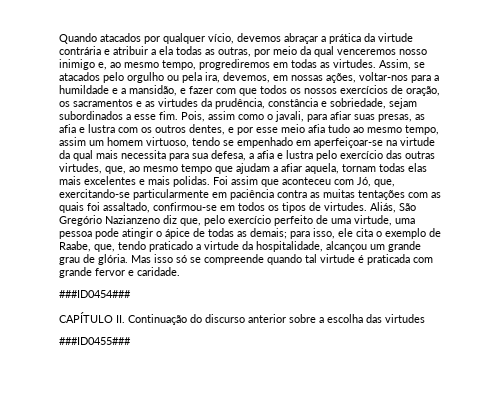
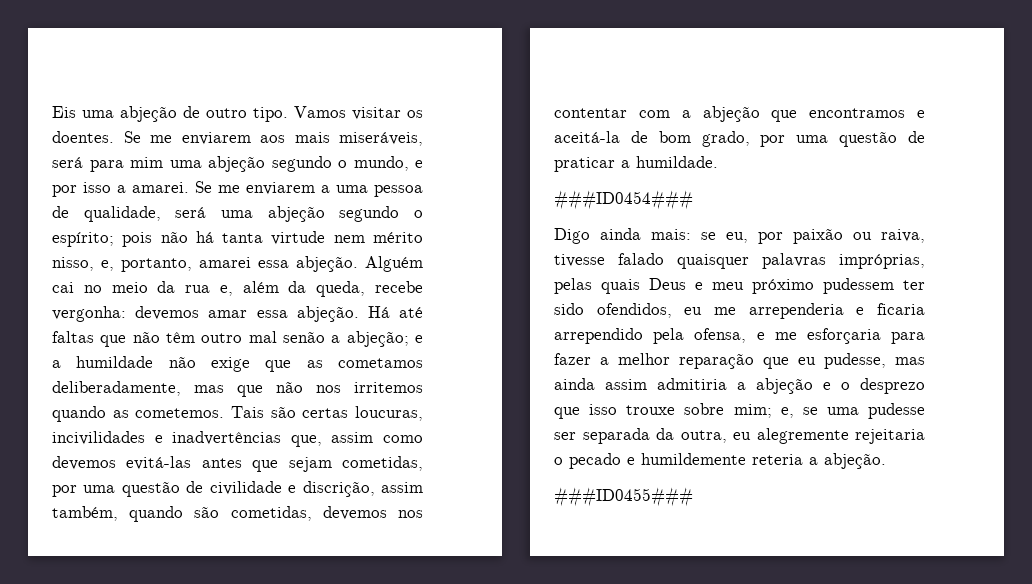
- Quando atacados por qualquer vício, devemos abraçar a prática da virtude contrária e atribuir a ela todas as outras, por meio da qual venceremos nosso inimigo e, ao mesmo tempo, progrediremos em todas as virtudes. Assim, se atacados pelo orgulho ou pela ira, devemos, em nossas ações, voltar-nos para a humildade e a mansidão, e fazer com que todos os nossos exercícios de oração, os sacramentos e as virtudes da prudência, constância e sobriedade, sejam subordinados a esse fim. Pois, assim como o javali, para afiar suas presas, as afia e lustra com os outros dentes, e por esse meio afia tudo ao mesmo tempo, assim um homem virtuoso, tendo se empenhado em aperfeiçoar-se na virtude da qual mais necessita para sua defesa, a afia e lustra pelo exercício das outras virtudes, que, ao mesmo tempo que ajudam a afiar aquela, tornam todas elas mais excelentes e mais polidas. Foi assim que aconteceu com Jó, que, exercitando-se particularmente em paciência contra as muitas tentações com as quais foi assaltado, confirmou-se em todos os tipos de virtudes. Aliás, São Gregório Nazianzeno diz que, pelo exercício perfeito de uma virtude, uma pessoa pode atingir o ápice de todas as demais; para isso, ele cita o exemplo de Raabe, que, tendo praticado a virtude da hospitalidade, alcançou um grande grau de glória. Mas isso só se compreende quando tal virtude é praticada com grande fervor e caridade.
+ Eis uma abjeção de outro tipo. Vamos visitar os doentes. Se me enviarem aos mais miseráveis, será para mim uma abjeção segundo o mundo, e por isso a amarei. Se me enviarem a uma pessoa de qualidade, será uma abjeção segundo o espírito; pois não há tanta virtude nem mérito nisso, e, portanto, amarei essa abjeção. Alguém cai no meio da rua e, além da queda, recebe vergonha: devemos amar essa abjeção. Há até faltas que não têm outro mal senão a abjeção; e a humildade não exige que as cometamos deliberadamente, mas que não nos irritemos quando as cometemos. Tais são certas loucuras, incivilidades e inadvertências que, assim como devemos evitá-las antes que sejam cometidas, por uma questão de civilidade e discrição, assim também, quando são cometidas, devemos nos contentar com a abjeção que encontramos e aceitá-la de bom grado, por uma questão de praticar a humildade.
  ###ID0454###
- CAPÍTULO II. Continuação do discurso anterior sobre a escolha das virtudes
+ Digo ainda mais: se eu, por paixão ou raiva, tivesse falado quaisquer palavras impróprias, pelas quais Deus e meu próximo pudessem ter sido ofendidos, eu me arrependeria e ficaria arrependido pela ofensa, e me esforçaria para fazer a melhor reparação que eu pudesse, mas ainda assim admitiria a abjeção e o desprezo que isso trouxe sobre mim; e, se uma pudesse ser separada da outra, eu alegremente rejeitaria o pecado e humildemente reteria a abjeção.

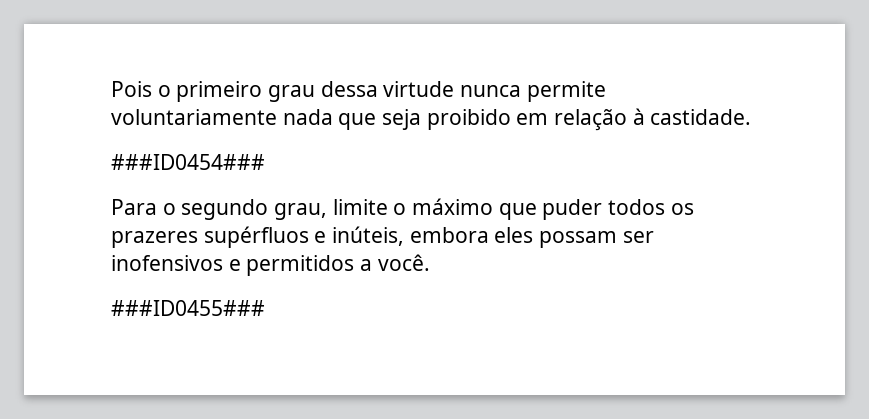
- Eis uma abjeção de outro tipo. Vamos visitar os doentes. Se me enviarem aos mais miseráveis, será para mim uma abjeção segundo o mundo, e por isso a amarei. Se me enviarem a uma pessoa de qualidade, será uma abjeção segundo o espírito; pois não há tanta virtude nem mérito nisso, e, portanto, amarei essa abjeção. Alguém cai no meio da rua e, além da queda, recebe vergonha: devemos amar essa abjeção. Há até faltas que não têm outro mal senão a abjeção; e a humildade não exige que as cometamos deliberadamente, mas que não nos irritemos quando as cometemos. Tais são certas loucuras, incivilidades e inadvertências que, assim como devemos evitá-las antes que sejam cometidas, por uma questão de civilidade e discrição, assim também, quando são cometidas, devemos nos contentar com a abjeção que encontramos e aceitá-la de bom grado, por uma questão de praticar a humildade.
+ Pois o primeiro grau dessa virtude nunca permite voluntariamente nada que seja proibido em relação à castidade.
  ###ID0454###
- Digo ainda mais: se eu, por paixão ou raiva, tivesse falado quaisquer palavras impróprias, pelas quais Deus e meu próximo pudessem ter sido ofendidos, eu me arrependeria e ficaria arrependido pela ofensa, e me esforçaria para fazer a melhor reparação que eu pudesse, mas ainda assim admitiria a abjeção e o desprezo que isso trouxe sobre mim; e, se uma pudesse ser separada da outra, eu alegremente rejeitaria o pecado e humildemente reteria a abjeção.
+ Para o segundo grau, limite o máximo que puder todos os prazeres supérfluos e inúteis, embora eles possam ser inofensivos e permitidos a você.

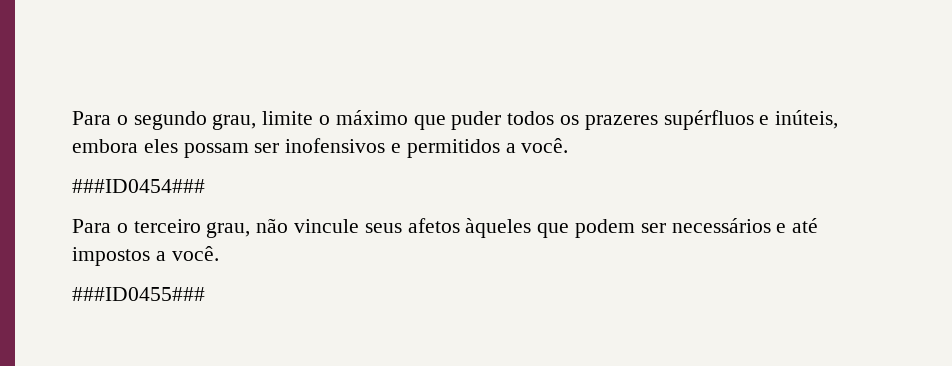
- Pois o primeiro grau dessa virtude nunca permite voluntariamente nada que seja proibido em relação à castidade.
- ###ID0454###
+ ###ID0454###
+ Para o terceiro grau, não vincule seus afetos àqueles que podem ser necessários e até impostos a você.

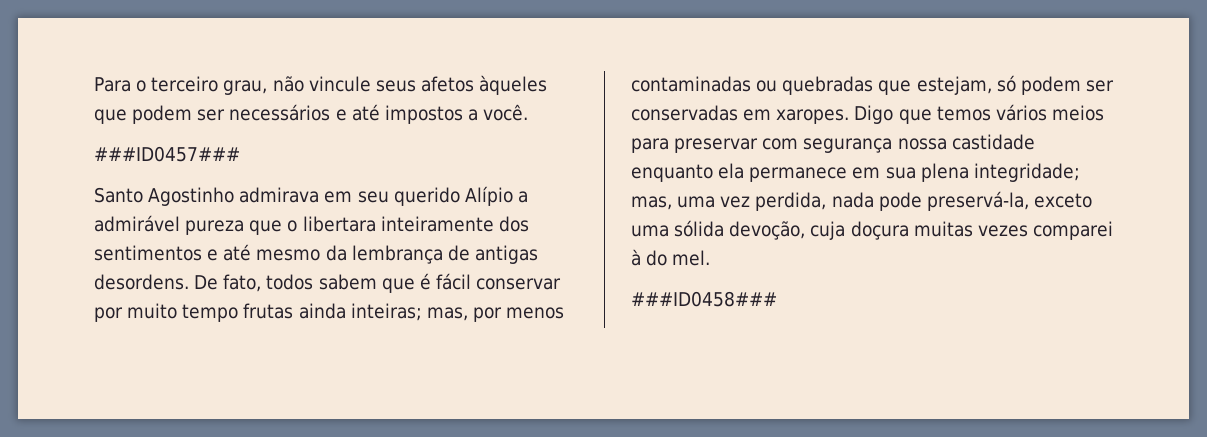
- Para o segundo grau, limite o máximo que puder todos os prazeres supérfluos e inúteis, embora eles possam ser inofensivos e permitidos a você.
- ###ID0454###
- ###ID0455###
+ ###ID0457###
+ Santo Agostinho admirava em seu querido Alípio a admirável pureza que o libertara inteiramente dos sentimentos e até mesmo da lembrança de antigas desordens. De fato, todos sabem que é fácil conservar por muito tempo frutas ainda inteiras; mas, por menos contaminadas ou quebradas que estejam, só podem ser conservadas em xaropes. Digo que temos vários meios para preservar com segurança nossa castidade enquanto ela permanece em sua plena integridade; mas, uma vez perdida, nada pode preservá-la, exceto uma sólida devoção, cuja doçura muitas vezes comparei à do mel.
+ ###ID0458###

